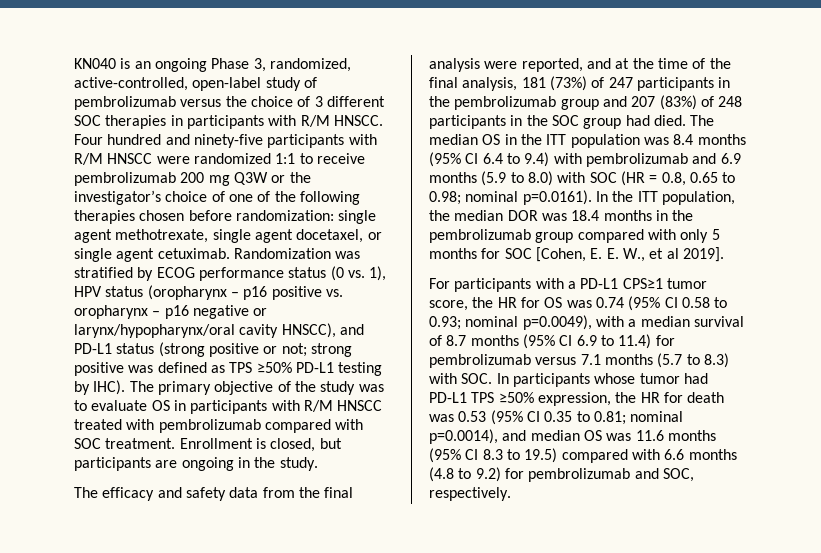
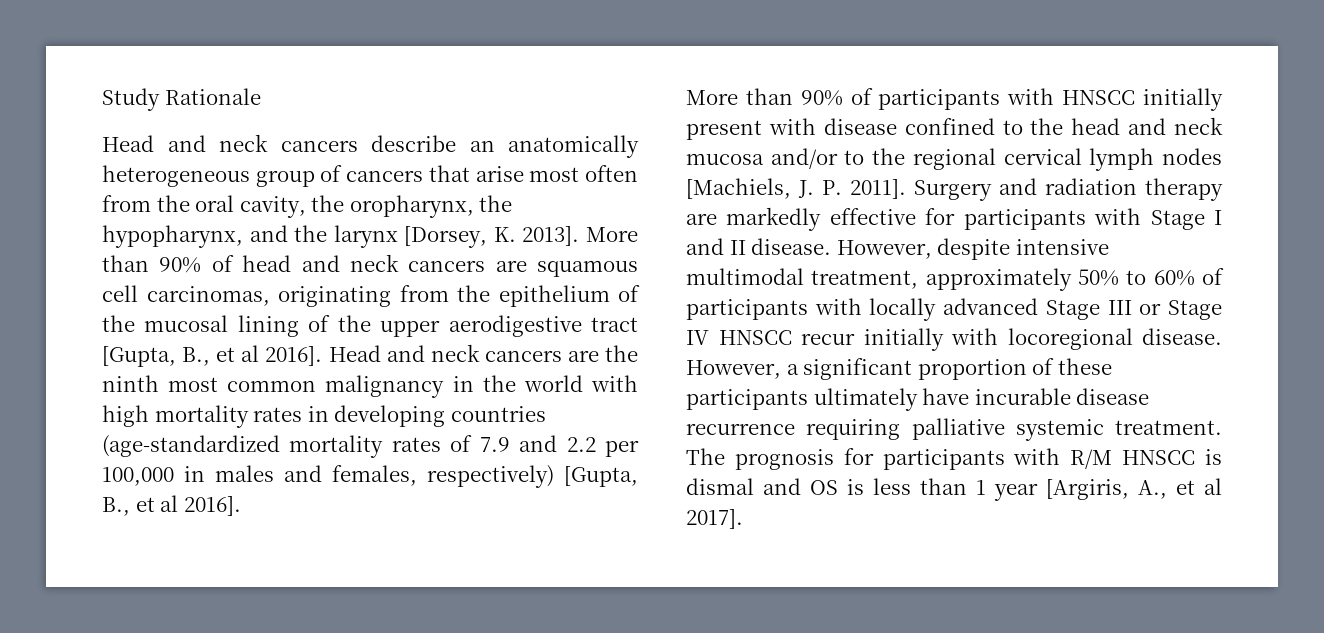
- KN040 is an ongoing Phase 3, randomized, active-controlled, open-label study of pembrolizumab versus the choice of 3 different SOC therapies in participants with R/M HNSCC. Four hundred and ninety-five participants with R/M HNSCC were randomized 1:1 to receive pembrolizumab 200 mg Q3W or the investigator’s choice of one of the following therapies chosen before randomization: single agent methotrexate, single agent docetaxel, or single agent cetuximab. Randomization was stratified by ECOG performance status (0 vs. 1), HPV status (oropharynx – p16 positive vs. oropharynx – p16 negative or larynx/hypopharynx/oral cavity HNSCC), and PD-L1 status (strong positive or not; strong positive was defined as TPS ≥50% PD-L1 testing by IHC). The primary objective of the study was to evaluate OS in participants with R/M HNSCC treated with pembrolizumab compared with SOC treatment. Enrollment is closed, but participants are ongoing in the study.
- The efficacy and safety data from the final analysis were reported, and at the time of the final analysis, 181 (73%) of 247 participants in the pembrolizumab group and 207 (83%) of 248 participants in the SOC group had died. The median OS in the ITT population was 8.4 months (95% CI 6.4 to 9.4) with pembrolizumab and 6.9 months (5.9 to 8.0) with SOC (HR = 0.8, 0.65 to 0.98; nominal p=0.0161). In the ITT population, the median DOR was 18.4 months in the pembrolizumab group compared with only 5 months for SOC [Cohen, E. E. W., et al 2019].
- For participants with a PD-L1 CPS≥1 tumor score, the HR for OS was 0.74 (95% CI 0.58 to 0.93; nominal p=0.0049), with a median survival of 8.7 months (95% CI 6.9 to 11.4) for pembrolizumab versus 7.1 months (5.7 to 8.3) with SOC. In participants whose tumor had PD-L1 TPS ≥50% expression, the HR for death was 0.53 (95% CI 0.35 to 0.81; nominal p=0.0014), and median OS was 11.6 months (95% CI 8.3 to 19.5) compared with 6.6 months (4.8 to 9.2) for pembrolizumab and SOC, respectively.
+ Study Rationale
+ Head and neck cancers describe an anatomically heterogeneous group of cancers that arise most often from the oral cavity, the oropharynx, the hypopharynx, and the larynx [Dorsey, K. 2013]. More than 90% of head and neck cancers are squamous cell carcinomas, originating from the epithelium of the mucosal lining of the upper aerodigestive tract [Gupta, B., et al 2016]. Head and neck cancers are the ninth most common malignancy in the world with high mortality rates in developing countries (age-standardized mortality rates of 7.9 and 2.2 per 100,000 in males and females, respectively) [Gupta, B., et al 2016].
+ More than 90% of participants with HNSCC initially present with disease confined to the head and neck mucosa and/or to the regional cervical lymph nodes [Machiels, J. P. 2011]. Surgery and radiation therapy are markedly effective for participants with Stage I and II disease. However, despite intensive multimodal treatment, approximately 50% to 60% of participants with locally advanced Stage III or Stage IV HNSCC recur initially with locoregional disease. However, a significant proportion of these participants ultimately have incurable disease recurrence requiring palliative systemic treatment. The prognosis for participants with R/M HNSCC is dismal and OS is less than 1 year [Argiris, A., et al 2017].

